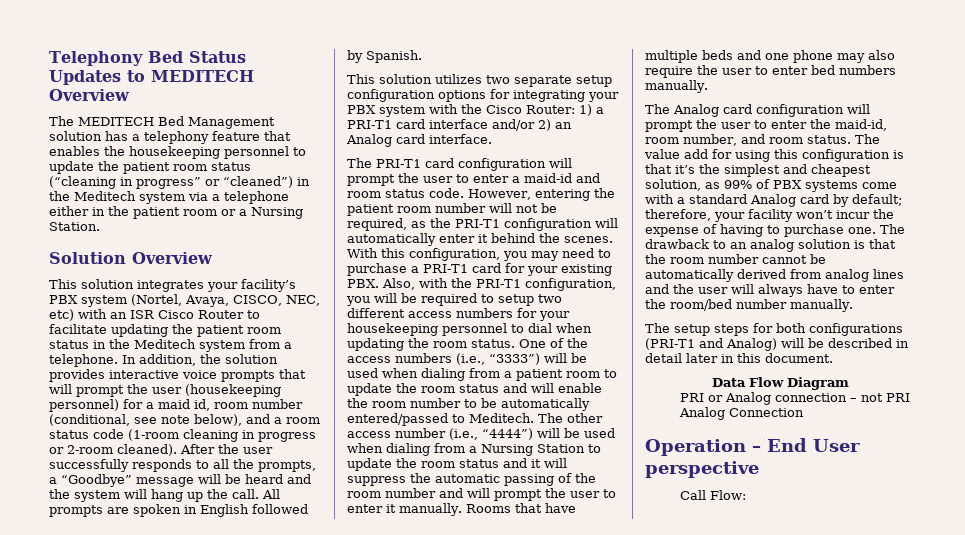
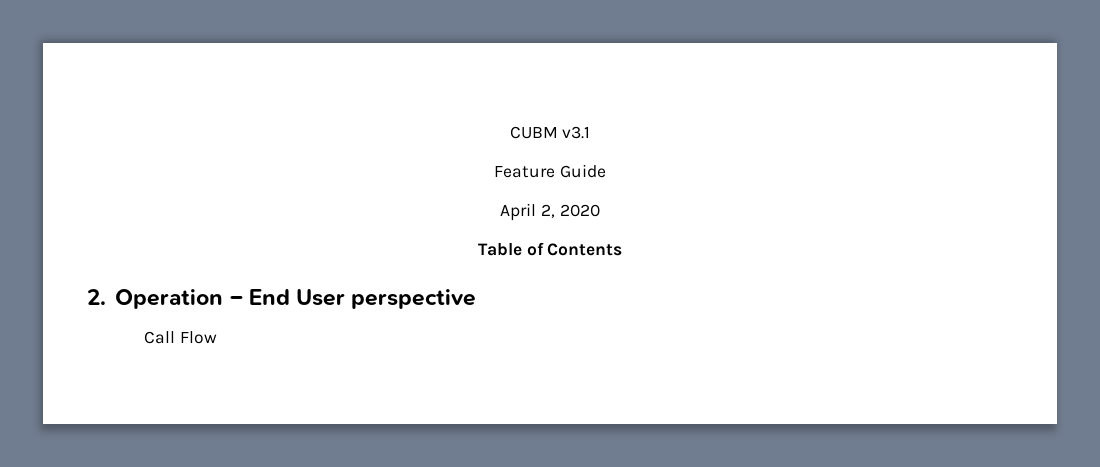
- Telephony Bed Status Updates to MEDITECH Overview
- The MEDITECH Bed Management solution has a telephony feature that enables the housekeeping personnel to update the patient room status (“cleaning in progress” or “cleaned”) in the Meditech system via a telephone either in the patient room or a Nursing Station.
- Solution Overview
- This solution integrates your facility’s PBX system (Nortel, Avaya, CISCO, NEC, etc) with an ISR Cisco Router to facilitate updating the patient room status in the Meditech system from a telephone. In addition, the solution provides interactive voice prompts that will prompt the user (housekeeping personnel) for a maid id, room number (conditional, see note below), and a room status code (1-room cleaning in progress or 2-room cleaned). After the user successfully responds to all the prompts, a “Goodbye” message will be heard and the system will hang up the call. All prompts are spoken in English followed by Spanish.
- This solution utilizes two separate setup configuration options for integrating your PBX system with the Cisco Router: 1) a PRI-T1 card interface and/or 2) an Analog card interface.
- The PRI-T1 card configuration will prompt the user to enter a maid-id and room status code. However, entering the patient room number will not be required, as the PRI-T1 configuration will automatically enter it behind the scenes. With this configuration, you may need to purchase a PRI-T1 card for your existing PBX. Also, with the PRI-T1 configuration, you will be required to setup two different access numbers for your housekeeping personnel to dial when updating the room status. One of the access numbers (i.e., “3333”) will be used when dialing from a patient room to update the room status and will enable the room number to be automatically entered/passed to Meditech. The other access number (i.e., “4444”) will be used when dialing from a Nursing Station to update the room status and it will suppress the automatic passing of the room number and will prompt the user to enter it manually. Rooms that have multiple beds and one phone may also require the user to enter bed numbers manually.
- The Analog card configuration will prompt the user to enter the maid-id, room number, and room status. The value add for using this configuration is that it’s the simplest and cheapest solution, as 99% of PBX systems come with a standard Analog card by default; therefore, your facility won’t incur the expense of having to purchase one. The drawback to an analog solution is that the room number cannot be automatically derived from analog lines and the user will always have to enter the room/bed number manually.
- The setup steps for both configurations (PRI-T1 and Analog) will be described in detail later in this document.
- Data Flow Diagram
- PRI or Analog connection – not PRI Analog Connection
- Operation – End User perspective
+ CUBM v3.1
+ Feature Guide
+ April 2, 2020
+ Table of Contents
+ 2. Operation – End User perspective
- Call Flow:
+ Call Flow

